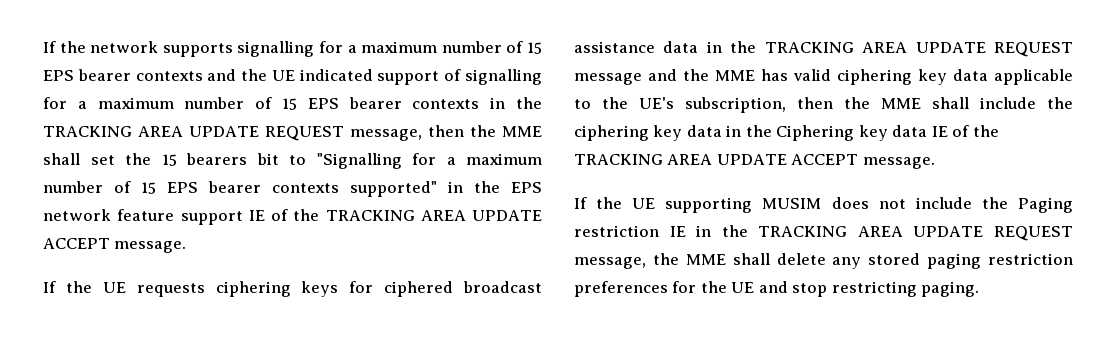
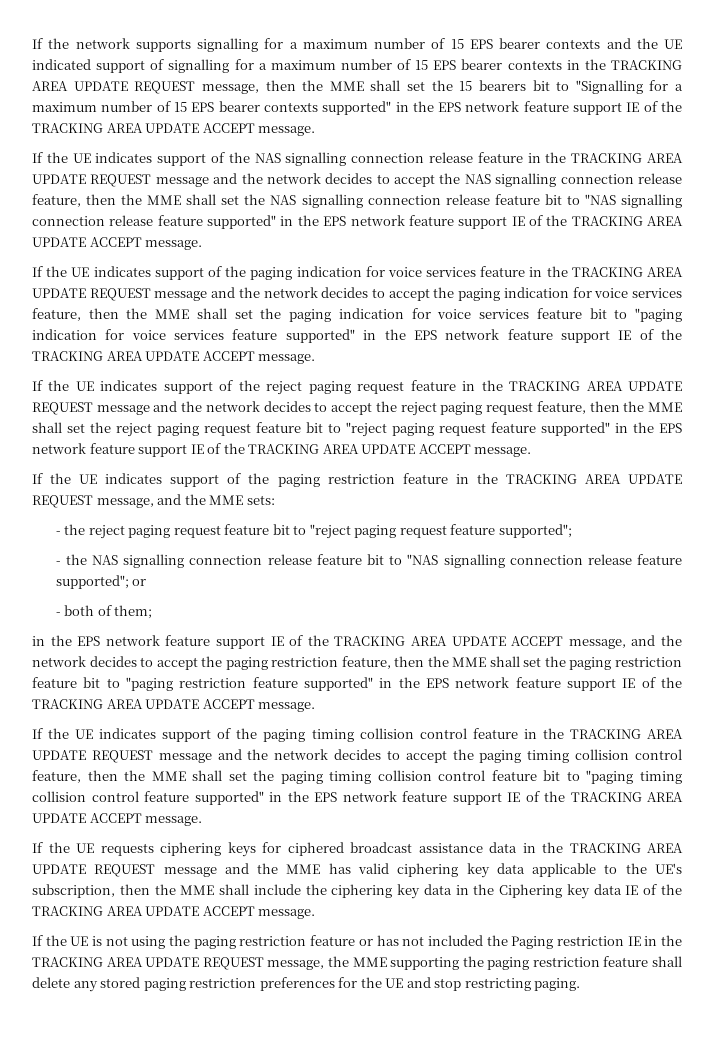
+ If the UE indicates support of the NAS signalling connection release feature in the TRACKING AREA UPDATE REQUEST message and the network decides to accept the NAS signalling connection release feature, then the MME shall set the NAS signalling connection release feature bit to "NAS signalling connection release feature supported" in the EPS network feature support IE of the TRACKING AREA UPDATE ACCEPT message.
+ If the UE indicates support of the paging indication for voice services feature in the TRACKING AREA UPDATE REQUEST message and the network decides to accept the paging indication for voice services feature, then the MME shall set the paging indication for voice services feature bit to "paging indication for voice services feature supported" in the EPS network feature support IE of the TRACKING AREA UPDATE ACCEPT message.
+ If the UE indicates support of the reject paging request feature in the TRACKING AREA UPDATE REQUEST message and the network decides to accept the reject paging request feature, then the MME shall set the reject paging request feature bit to "reject paging request feature supported" in the EPS network feature support IE of the TRACKING AREA UPDATE ACCEPT message.
+ If the UE indicates support of the paging restriction feature in the TRACKING AREA UPDATE REQUEST message, and the MME sets:
+ - the reject paging request feature bit to "reject paging request feature supported";
+ - the NAS signalling connection release feature bit to "NAS signalling connection release feature supported"; or
+ - both of them;
+ in the EPS network feature support IE of the TRACKING AREA UPDATE ACCEPT message, and the network decides to accept the paging restriction feature, then the MME shall set the paging restriction feature bit to "paging restriction feature supported" in the EPS network feature support IE of the TRACKING AREA UPDATE ACCEPT message.
+ If the UE indicates support of the paging timing collision control feature in the TRACKING AREA UPDATE REQUEST message and the network decides to accept the paging timing collision control feature, then the MME shall set the paging timing collision control feature bit to "paging timing collision control feature supported" in the EPS network feature support IE of the TRACKING AREA UPDATE ACCEPT message.
- If the UE supporting MUSIM does not include the Paging restriction IE in the TRACKING AREA UPDATE REQUEST message, the MME shall delete any stored paging restriction preferences for the UE and stop restricting paging.
+ If the UE is not using the paging restriction feature or has not included the Paging restriction IE in the TRACKING AREA UPDATE REQUEST message, the MME supporting the paging restriction feature shall delete any stored paging restriction preferences for the UE and stop restricting paging.

